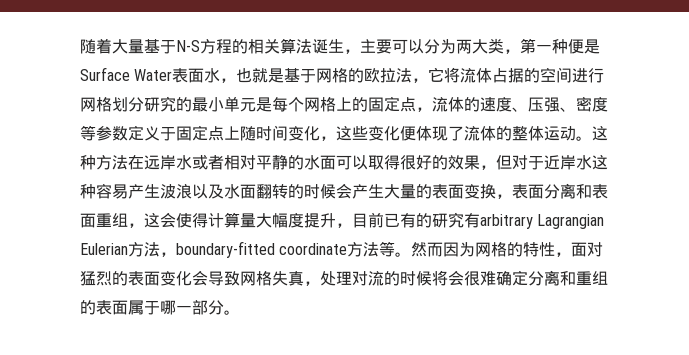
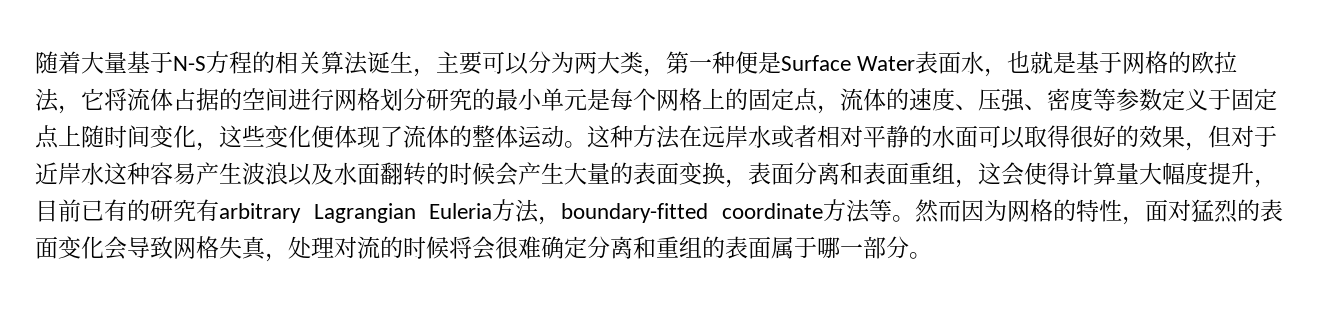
- 这种方法在远岸水或者相对平静的水面可以取得很好的效果，但对于近岸水这种容易产生波浪以及水面翻转的时候会产生大量的表面变换，表面分离和表面重组，这会使得计算量大幅度提升，目前已有的研究有arbitrary Lagrangian Eulerian方法，boundary-fitted coordinate方法等。
+ 这种方法在远岸水或者相对平静的水面可以取得很好的效果，但对于近岸水这种容易产生波浪以及水面翻转的时候会产生大量的表面变换，表面分离和表面重组，这会使得计算量大幅度提升，目前已有的研究有arbitrary Lagrangian Euleria方法，boundary-fitted coordinate方法等。

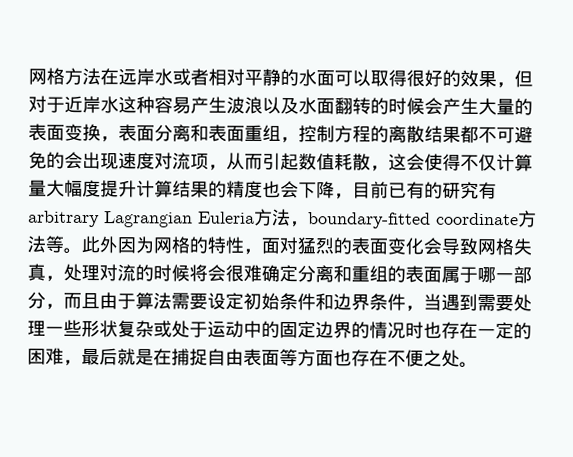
- 随着大量基于N-S方程的相关算法诞生，主要可以分为两大类，第一种便是Surface Water表面水，也就是基于网格的欧拉法，它将流体占据的空间进行网格划分研究的最小单元是每个网格上的固定点，流体的速度、压强、密度等参数定义于固定点上随时间变化，这些变化便体现了流体的整体运动。这种方法在远岸水或者相对平静的水面可以取得很好的效果，但对于近岸水这种容易产生波浪以及水面翻转的时候会产生大量的表面变换，表面分离和表面重组，这会使得计算量大幅度提升，目前已有的研究有arbitrary Lagrangian Euleria方法，boundary-fitted coordinate方法等。
+ 网格方法在远岸水或者相对平静的水面可以取得很好的效果，但对于近岸水这种容易产生波浪以及水面翻转的时候会产生大量的表面变换，表面分离和表面重组，控制方程的离散结果都不可避免的会出现速度对流项，从而引起数值耗散，这会使得不仅计算量大幅度提升计算结果的精度也会下降，目前已有的研究有arbitrary Lagrangian Euleria方法，boundary-fitted coordinate方法等。
- 然而因为网格的特性，面对猛烈的表面变化会导致网格失真，处理对流的时候将会很难确定分离和重组的表面属于哪一部分。
+ 此外因为网格的特性，面对猛烈的表面变化会导致网格失真，处理对流的时候将会很难确定分离和重组的表面属于哪一部分，而且由于算法需要设定初始条件和边界条件，当遇到需要处理一些形状复杂或处于运动中的固定边界的情况时也存在一定的困难，最后就是在捕捉自由表面等方面也存在不便之处。

